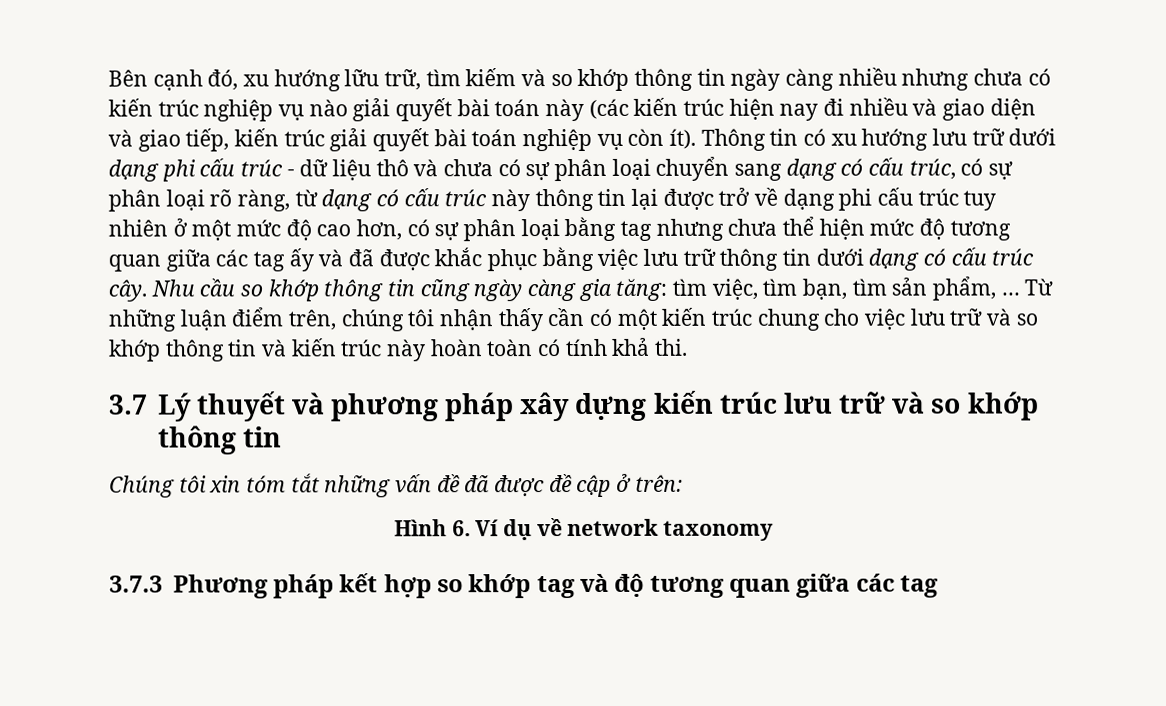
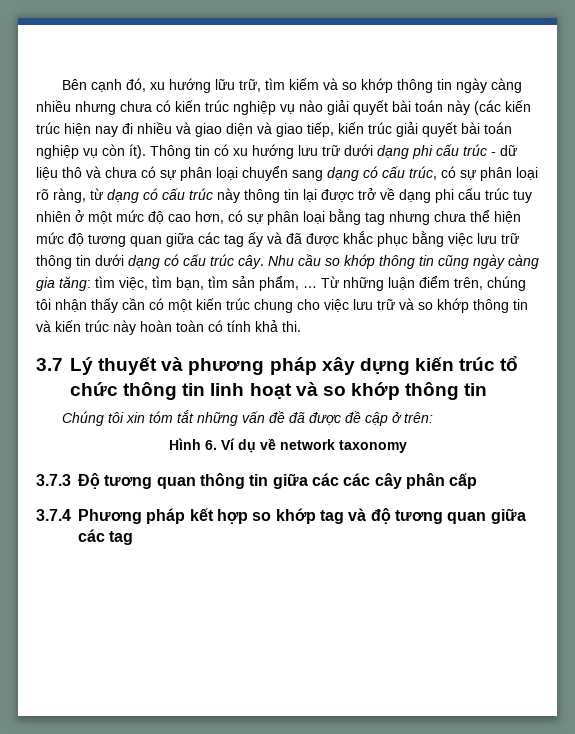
- 3.7 Lý thuyết và phương pháp xây dựng kiến trúc lưu trữ và so khớp thông tin
+ 3.7 Lý thuyết và phương pháp xây dựng kiến trúc tổ chức thông tin linh hoạt và so khớp thông tin
- 3.7.3 Phương pháp kết hợp so khớp tag và độ tương quan giữa các tag
+ 3.7.3 Độ tương quan thông tin giữa các các cây phân cấp
+ 3.7.4 Phương pháp kết hợp so khớp tag và độ tương quan giữa các tag

